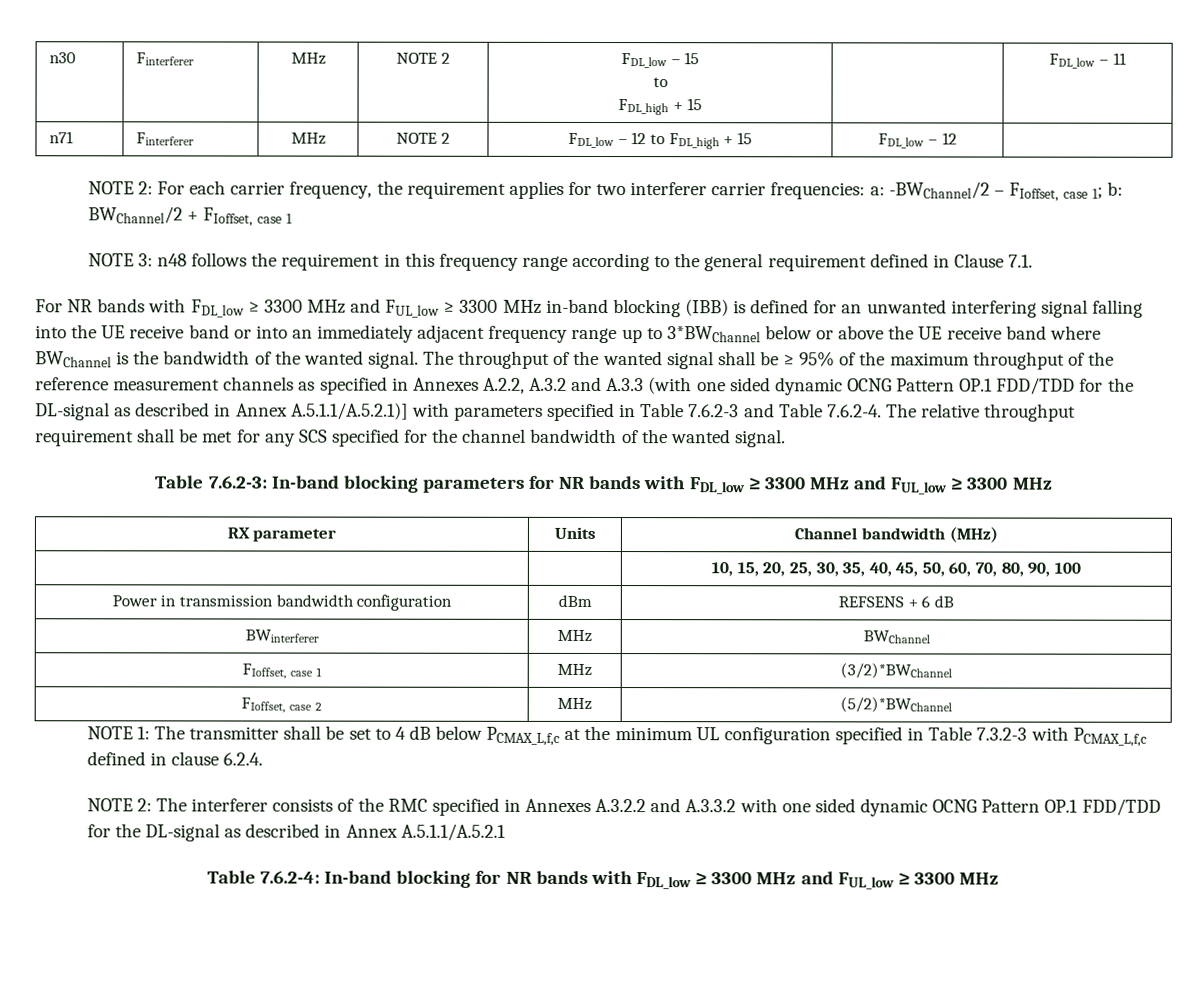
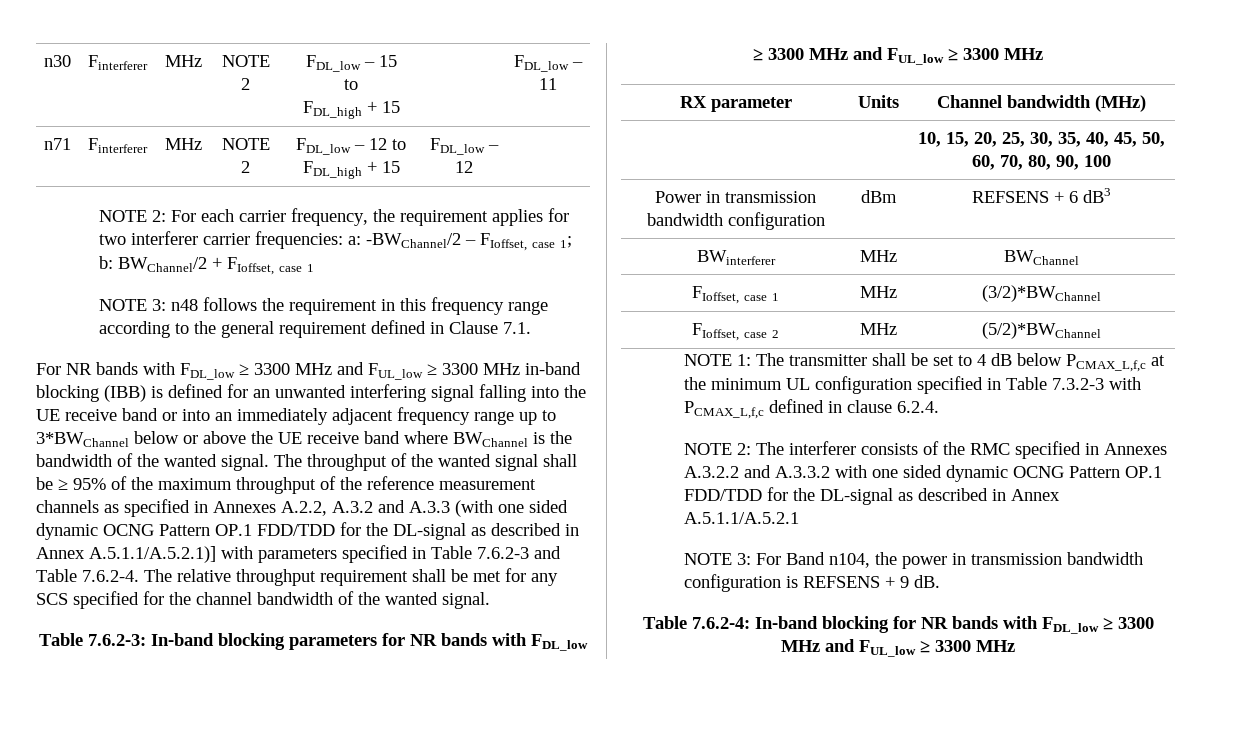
- Power in transmission bandwidth configuration | dBm | REFSENS + 6 dB
+ Power in transmission bandwidth configuration | dBm | REFSENS + 6 dB3
+ NOTE 3: For Band n104, the power in transmission bandwidth configuration is REFSENS + 9 dB.

